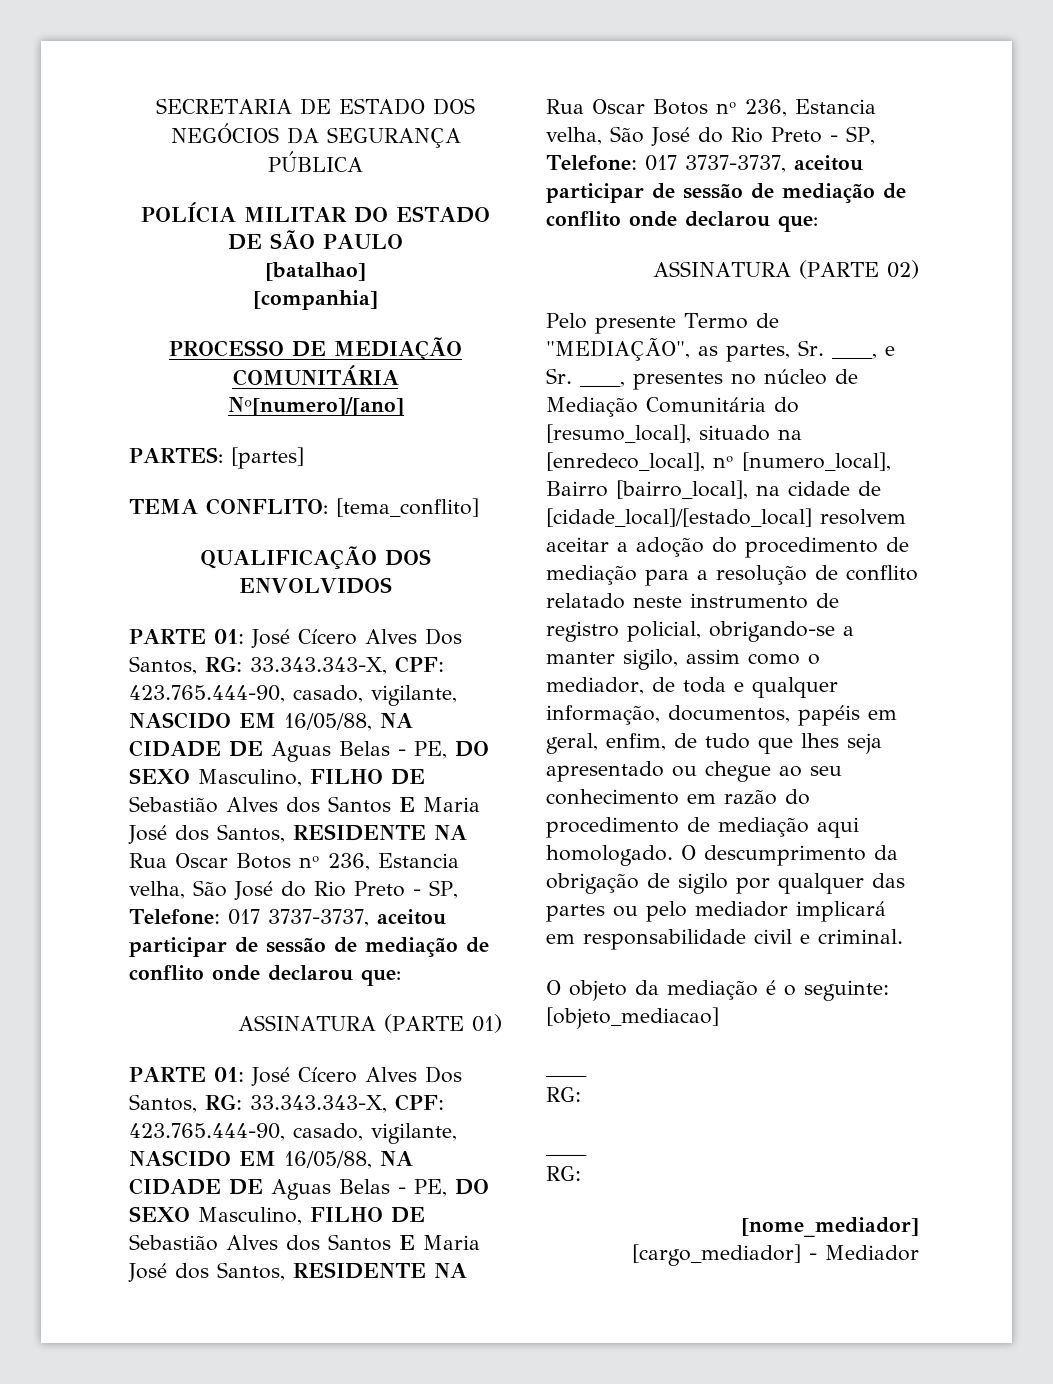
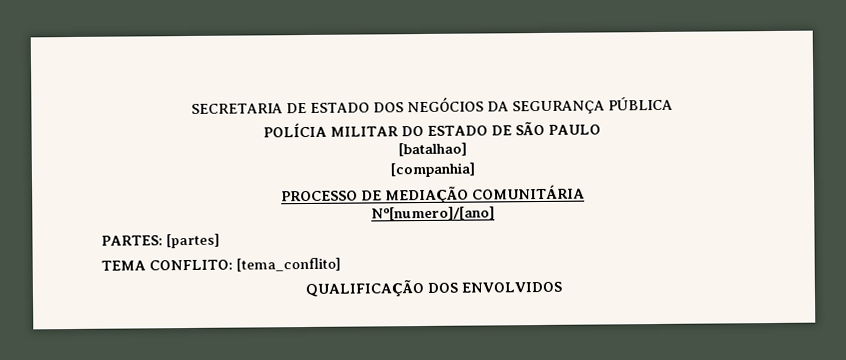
  QUALIFICAÇÃO DOS ENVOLVIDOS
- PARTE 01: José Cícero Alves Dos Santos, RG: 33.343.343-X, CPF: 423.765.444-90, casado, vigilante, NASCIDO EM 16/05/88, NA CIDADE DE Aguas Belas - PE, DO SEXO Masculino, FILHO DE Sebastião Alves dos Santos E Maria José dos Santos, RESIDENTE NA Rua Oscar Botos nº 236, Estancia velha, São José do Rio Preto - SP, Telefone: 017 3737-3737, aceitou participar de sessão de mediação de conflito onde declarou que:
- ASSINATURA (PARTE 01)
- PARTE 01: José Cícero Alves Dos Santos, RG: 33.343.343-X, CPF: 423.765.444-90, casado, vigilante, NASCIDO EM 16/05/88, NA CIDADE DE Aguas Belas - PE, DO SEXO Masculino, FILHO DE Sebastião Alves dos Santos E Maria José dos Santos, RESIDENTE NA Rua Oscar Botos nº 236, Estancia velha, São José do Rio Preto - SP, Telefone: 017 3737-3737, aceitou participar de sessão de mediação de conflito onde declarou que:
- ASSINATURA (PARTE 02)
- Pelo presente Termo de "MEDIAÇÃO", as partes, Sr. ____, e Sr. ____, presentes no núcleo de Mediação Comunitária do [resumo_local], situado na [enredeco_local], nº [numero_local], Bairro [bairro_local], na cidade de [cidade_local]/[estado_local] resolvem aceitar a adoção do procedimento de mediação para a resolução de conflito relatado neste instrumento de registro policial, obrigando-se a manter sigilo, assim como o mediador, de toda e qualquer informação, documentos, papéis em geral, enfim, de tudo que lhes seja apresentado ou chegue ao seu conhecimento em razão do procedimento de mediação aqui homologado. O descumprimento da obrigação de sigilo por qualquer das partes ou pelo mediador implicará em responsabilidade civil e criminal.
- O objeto da mediação é o seguinte: [objeto_mediacao]
- ____
- RG:
- ____
- RG:
- [nome_mediador]
- [cargo_mediador] - Mediador

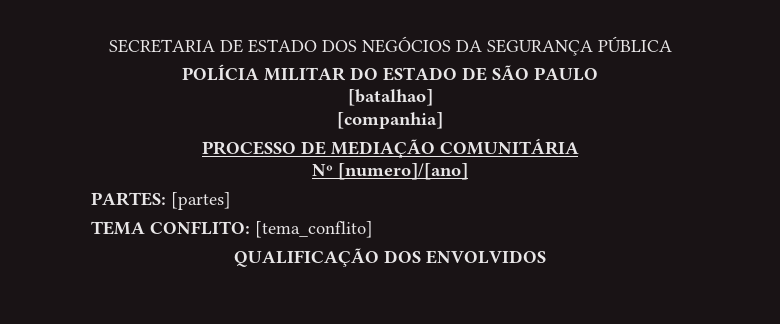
- Nº[numero]/[ano]
+ Nº [numero]/[ano]

